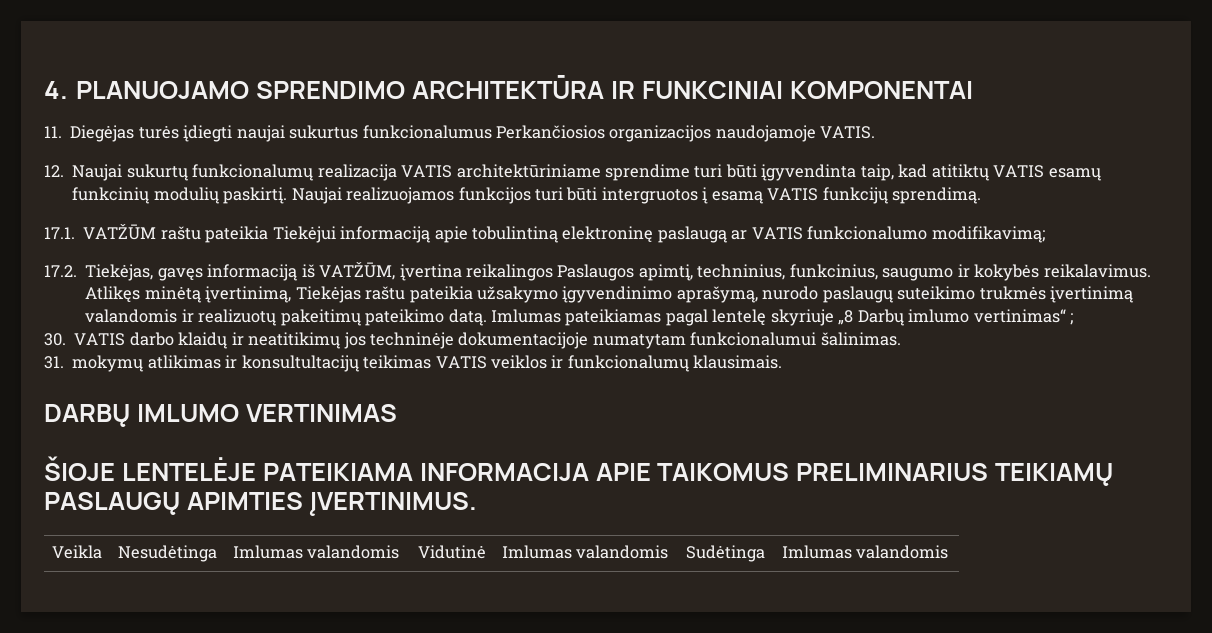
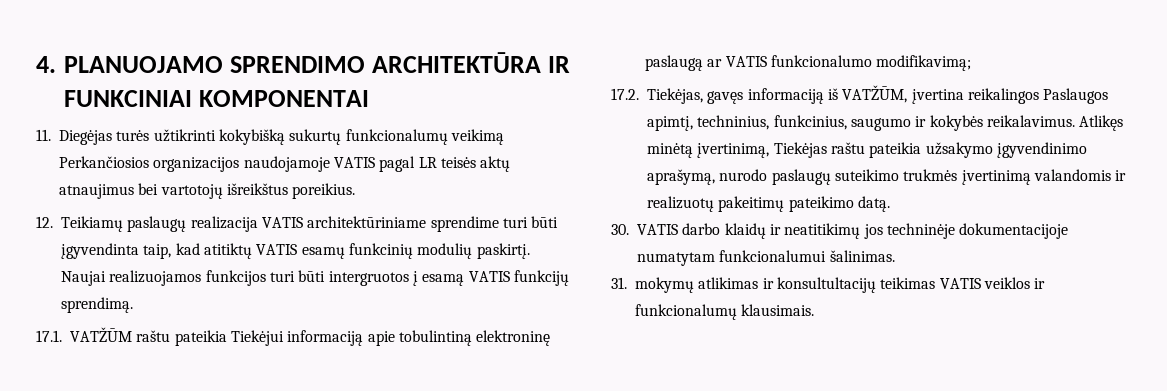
- 11. Diegėjas turės įdiegti naujai sukurtus funkcionalumus Perkančiosios organizacijos naudojamoje VATIS.
- 12. Naujai sukurtų funkcionalumų realizacija VATIS architektūriniame sprendime turi būti įgyvendinta taip, kad atitiktų VATIS esamų funkcinių modulių paskirtį.
+ 11. Diegėjas turės užtikrinti kokybišką sukurtų funkcionalumų veikimą Perkančiosios organizacijos naudojamoje VATIS pagal LR teisės aktų atnaujimus bei vartotojų išreikštus poreikius.
+ 12. Teikiamų paslaugų realizacija VATIS architektūriniame sprendime turi būti įgyvendinta taip, kad atitiktų VATIS esamų funkcinių modulių paskirtį.
- Imlumas pateikiamas pagal lentelę skyriuje „8 Darbų imlumo vertinimas“ ;
- DARBŲ IMLUMO VERTINIMAS
- ŠIOJE LENTELĖJE PATEIKIAMA INFORMACIJA APIE TAIKOMUS PRELIMINARIUS TEIKIAMŲ PASLAUGŲ APIMTIES ĮVERTINIMUS.
- Veikla | Nesudėtinga | Imlumas valandomis | Vidutinė | Imlumas valandomis | Sudėtinga | Imlumas valandomis

